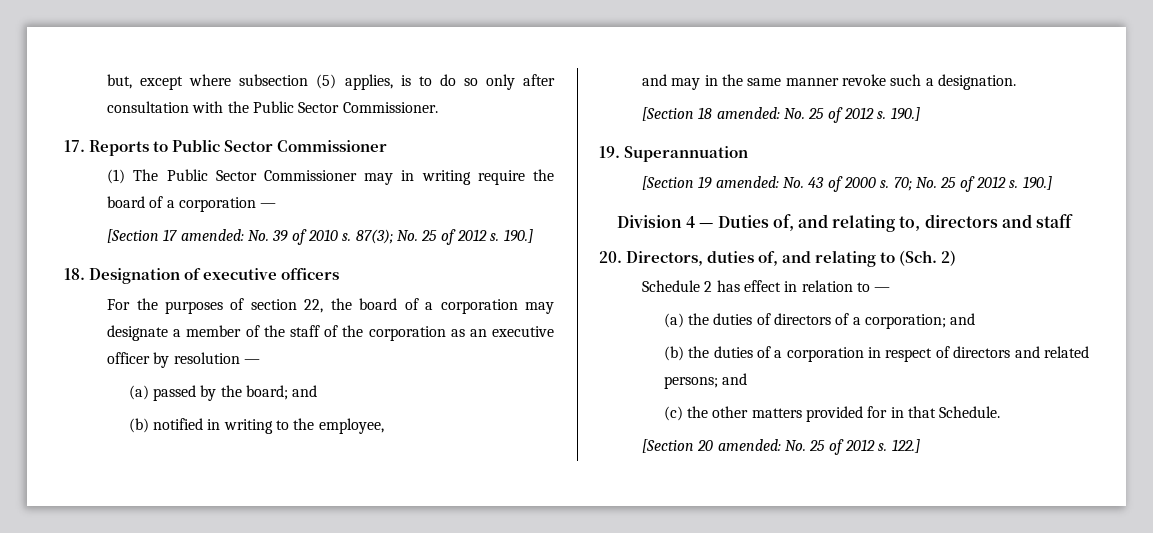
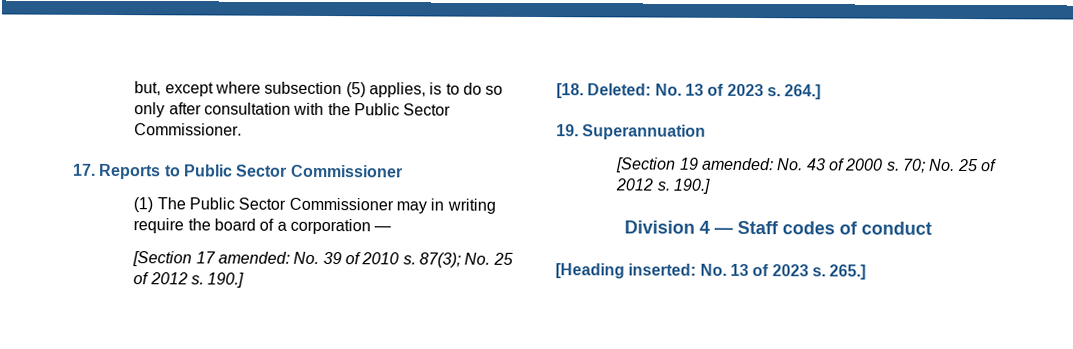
- 18. Designation of executive officers
- For the purposes of section 22, the board of a corporation may designate a member of the staff of the corporation as an executive officer by resolution —
- (a) passed by the board; and
- (b) notified in writing to the employee,
- and may in the same manner revoke such a designation.
- [Section 18 amended: No. 25 of 2012 s. 190.]
+ [18. Deleted: No. 13 of 2023 s. 264.]
- Division 4 — Duties of, and relating to, directors and staff
- 20. Directors, duties of, and relating to (Sch. 2)
- Schedule 2 has effect in relation to —
- (a) the duties of directors of a corporation; and
- (b) the duties of a corporation in respect of directors and related persons; and
- (c) the other matters provided for in that Schedule.
- [Section 20 amended: No. 25 of 2012 s. 122.]
+ Division 4 — Staff codes of conduct
+ [Heading inserted: No. 13 of 2023 s. 265.]

